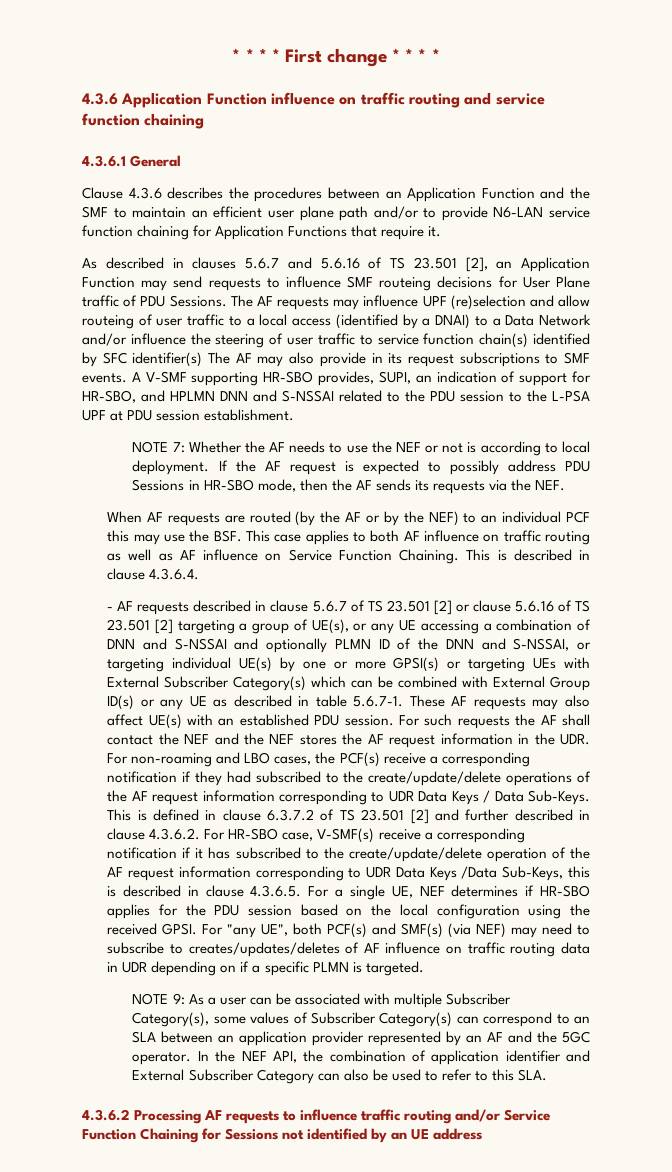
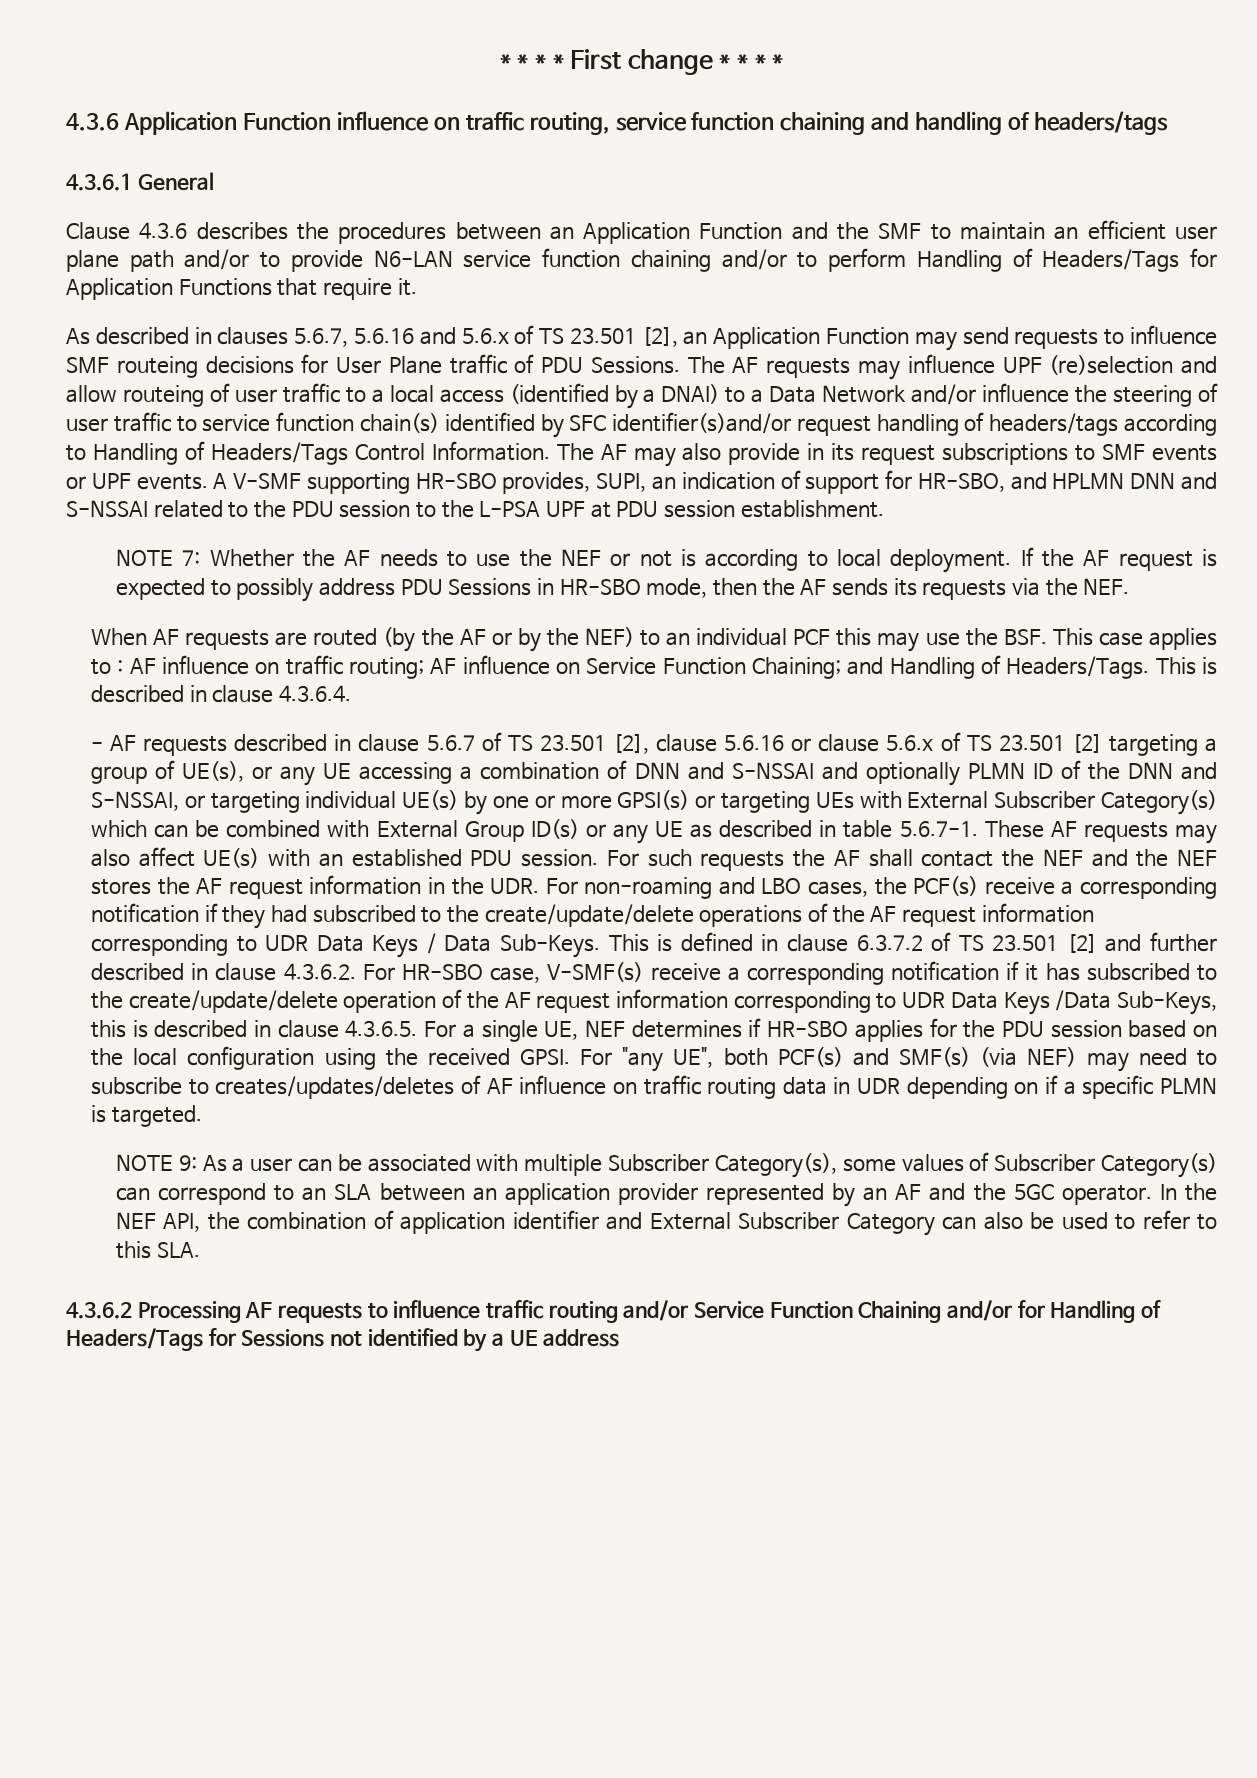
- 4.3.6 Application Function influence on traffic routing and service function chaining
+ 4.3.6 Application Function influence on traffic routing, service function chaining and handling of headers/tags
- Clause 4.3.6 describes the procedures between an Application Function and the SMF to maintain an efficient user plane path and/or to provide N6-LAN service function chaining for Application Functions that require it.
+ Clause 4.3.6 describes the procedures between an Application Function and the SMF to maintain an efficient user plane path and/or to provide N6-LAN service function chaining and/or to perform Handling of Headers/Tags for Application Functions that require it.
- As described in clauses 5.6.7 and 5.6.16 of TS 23.501 [2], an Application Function may send requests to influence SMF routeing decisions for User Plane traffic of PDU Sessions.
+ As described in clauses 5.6.7, 5.6.16 and 5.6.x of TS 23.501 [2], an Application Function may send requests to influence SMF routeing decisions for User Plane traffic of PDU Sessions.
- The AF requests may influence UPF (re)selection and allow routeing of user traffic to a local access (identified by a DNAI) to a Data Network and/or influence the steering of user traffic to service function chain(s) identified by SFC identifier(s) The AF may also provide in its request subscriptions to SMF events.
+ The AF requests may influence UPF (re)selection and allow routeing of user traffic to a local access (identified by a DNAI) to a Data Network and/or influence the steering of user traffic to service function chain(s) identified by SFC identifier(s)and/or request handling of headers/tags according to Handling of Headers/Tags Control Information. The AF may also provide in its request subscriptions to SMF events or UPF events.
- When AF requests are routed (by the AF or by the NEF) to an individual PCF this may use the BSF. This case applies to both AF influence on traffic routing as well as AF influence on Service Function Chaining.
+ When AF requests are routed (by the AF or by the NEF) to an individual PCF this may use the BSF. This case applies to : AF influence on traffic routing; AF influence on Service Function Chaining; and Handling of Headers/Tags.
- - AF requests described in clause 5.6.7 of TS 23.501 [2] or clause 5.6.16 of TS 23.501 [2] targeting a group of UE(s), or any UE accessing a combination of DNN and S-NSSAI and optionally PLMN ID of the DNN and S-NSSAI, or targeting individual UE(s) by one or more GPSI(s) or targeting UEs with External Subscriber Category(s) which can be combined with External Group ID(s) or any UE as described in table 5.6.7-1. These AF requests may also affect UE(s) with an established PDU session.
+ - AF requests described in clause 5.6.7 of TS 23.501 [2], clause 5.6.16 or clause 5.6.x of TS 23.501 [2] targeting a group of UE(s), or any UE accessing a combination of DNN and S-NSSAI and optionally PLMN ID of the DNN and S-NSSAI, or targeting individual UE(s) by one or more GPSI(s) or targeting UEs with External Subscriber Category(s) which can be combined with External Group ID(s) or any UE as described in table 5.6.7-1. These AF requests may also affect UE(s) with an established PDU session.
- 4.3.6.2 Processing AF requests to influence traffic routing and/or Service Function Chaining for Sessions not identified by an UE address
+ 4.3.6.2 Processing AF requests to influence traffic routing and/or Service Function Chaining and/or for Handling of Headers/Tags for Sessions not identified by a UE address

